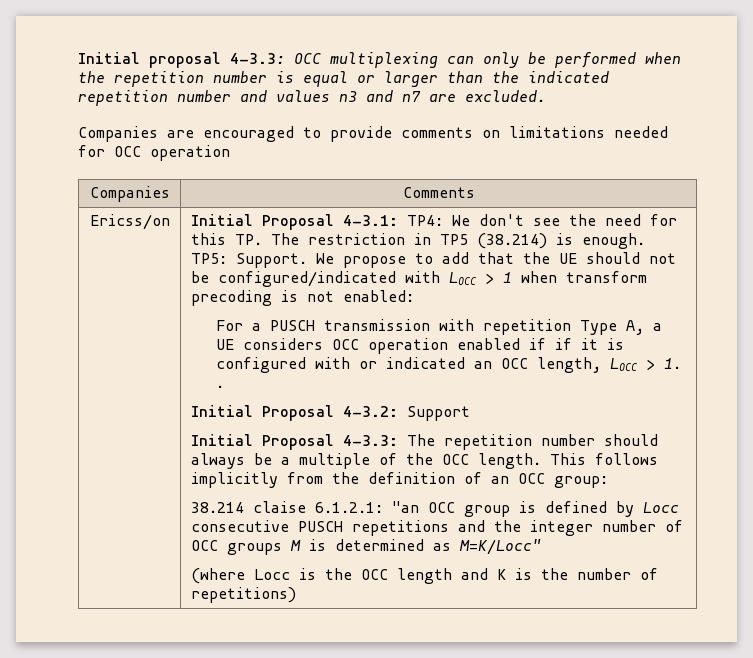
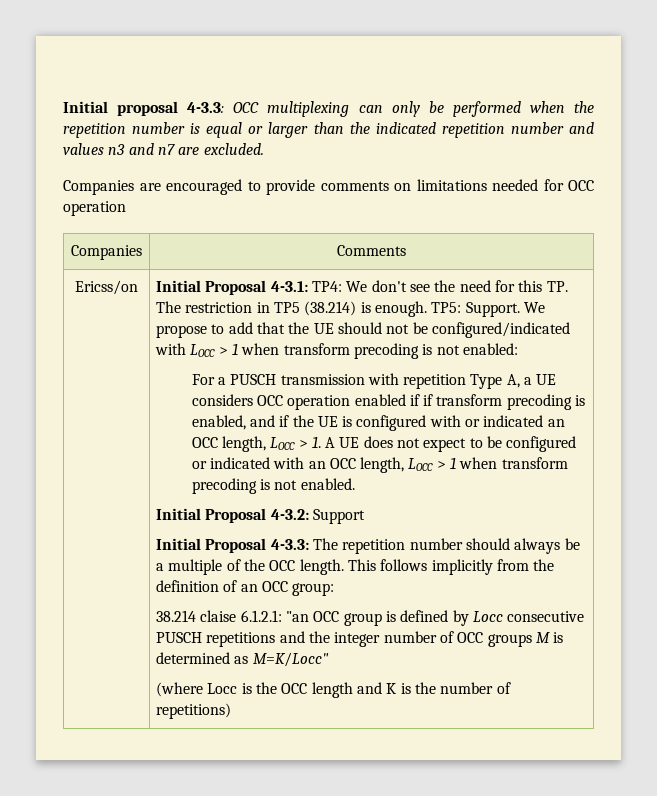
- For a PUSCH transmission with repetition Type A, a UE considers OCC operation enabled if if it is configured with or indicated an OCC length, LOCC > 1. .
+ For a PUSCH transmission with repetition Type A, a UE considers OCC operation enabled if if transform precoding is enabled, and if the UE is configured with or indicated an OCC length, LOCC > 1. A UE does not expect to be configured or indicated with an OCC length, LOCC > 1 when transform precoding is not enabled.

